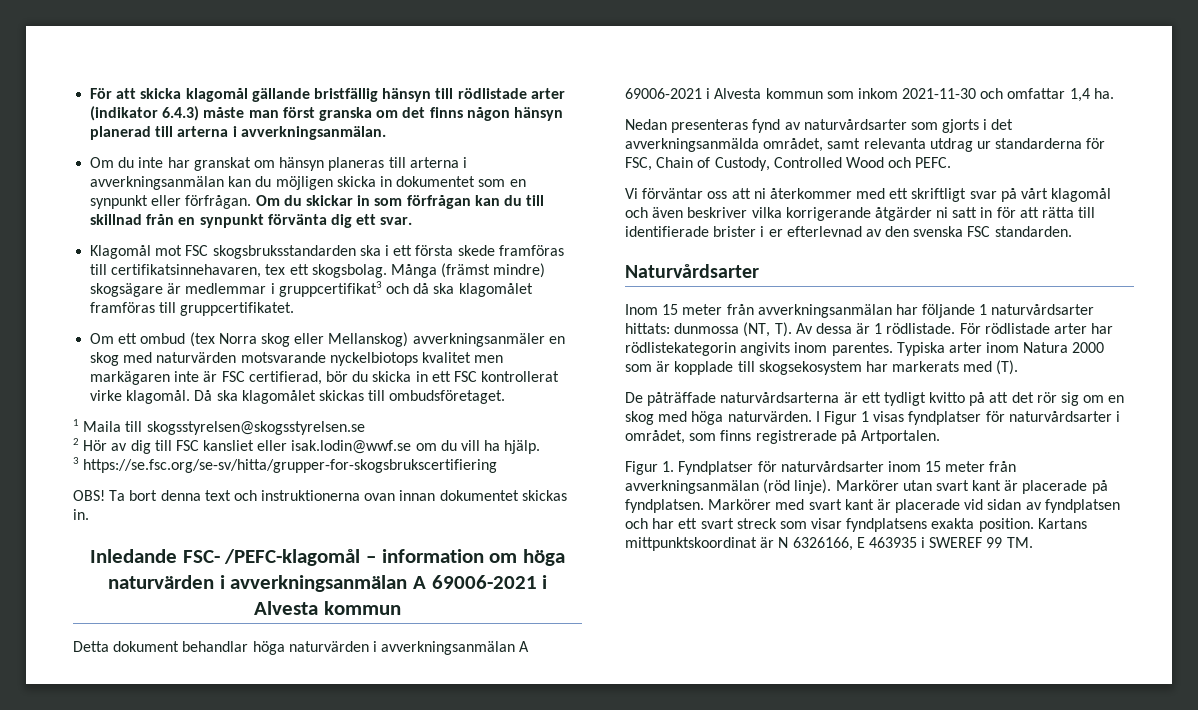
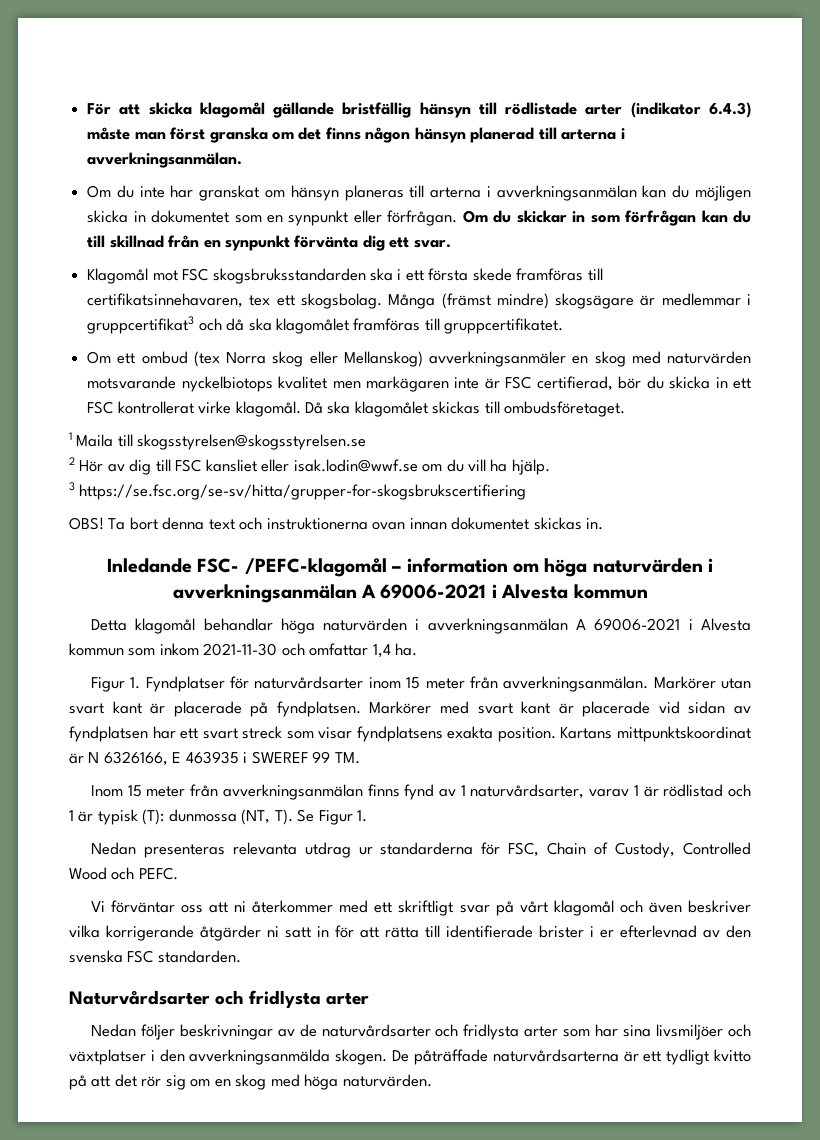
- Detta dokument behandlar höga naturvärden i avverkningsanmälan A 69006-2021 i Alvesta kommun som inkom 2021-11-30 och omfattar 1,4 ha.
+ Detta klagomål behandlar höga naturvärden i avverkningsanmälan A 69006-2021 i Alvesta kommun som inkom 2021-11-30 och omfattar 1,4 ha.
- Nedan presenteras fynd av naturvårdsarter som gjorts i det avverkningsanmälda området, samt relevanta utdrag ur standarderna för FSC, Chain of Custody, Controlled Wood och PEFC.
+ Figur 1. Fyndplatser för naturvårdsarter inom 15 meter från avverkningsanmälan. Markörer utan svart kant är placerade på fyndplatsen. Markörer med svart kant är placerade vid sidan av fyndplatsen har ett svart streck som visar fyndplatsens exakta position. Kartans mittpunktskoordinat är N 6326166, E 463935 i SWEREF 99 TM.
+ Inom 15 meter från avverkningsanmälan finns fynd av 1 naturvårdsarter, varav 1 är rödlistad och 1 är typisk (T): dunmossa (NT, T). Se Figur 1.
+ Nedan presenteras relevanta utdrag ur standarderna för FSC, Chain of Custody, Controlled Wood och PEFC.
- Naturvårdsarter
- Inom 15 meter från avverkningsanmälan har följande 1 naturvårdsarter hittats: dunmossa (NT, T). Av dessa är 1 rödlistade. För rödlistade arter har rödlistekategorin angivits inom parentes. Typiska arter inom Natura 2000 som är kopplade till skogsekosystem har markerats med (T).
- De påträffade naturvårdsarterna är ett tydligt kvitto på att det rör sig om en skog med höga naturvärden. I Figur 1 visas fyndplatser för naturvårdsarter i området, som finns registrerade på Artportalen.
- Figur 1. Fyndplatser för naturvårdsarter inom 15 meter från avverkningsanmälan (röd linje). Markörer utan svart kant är placerade på fyndplatsen. Markörer med svart kant är placerade vid sidan av fyndplatsen och har ett svart streck som visar fyndplatsens exakta position. Kartans mittpunktskoordinat är N 6326166, E 463935 i SWEREF 99 TM.
+ Naturvårdsarter och fridlysta arter
+ Nedan följer beskrivningar av de naturvårdsarter och fridlysta arter som har sina livsmiljöer och växtplatser i den avverkningsanmälda skogen. De påträffade naturvårdsarterna är ett tydligt kvitto på att det rör sig om en skog med höga naturvärden.

